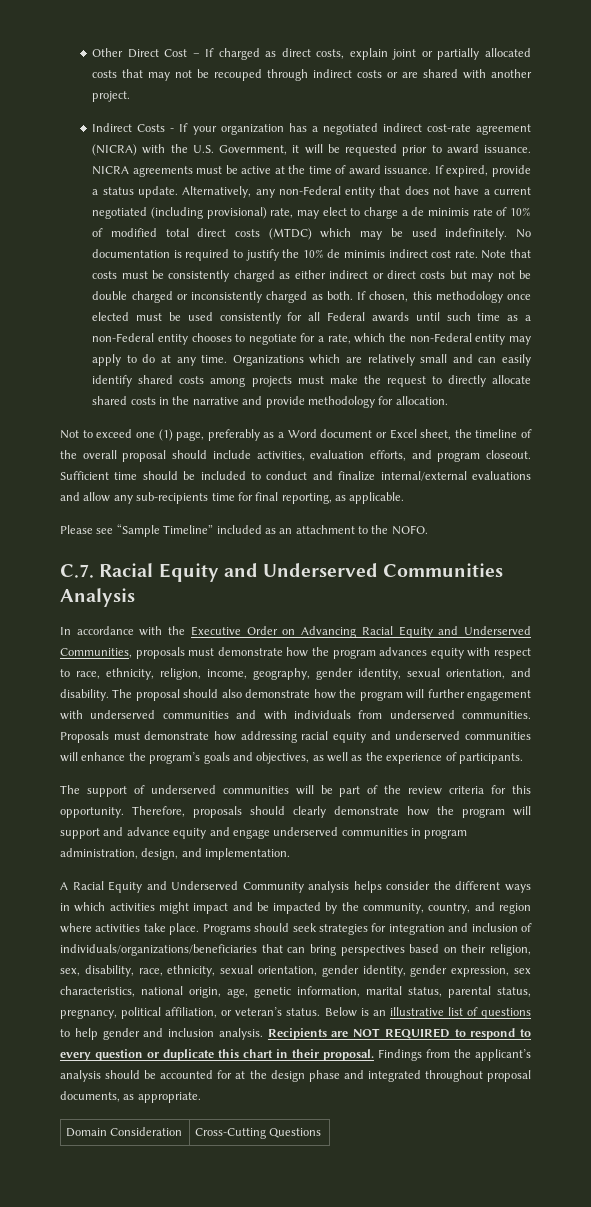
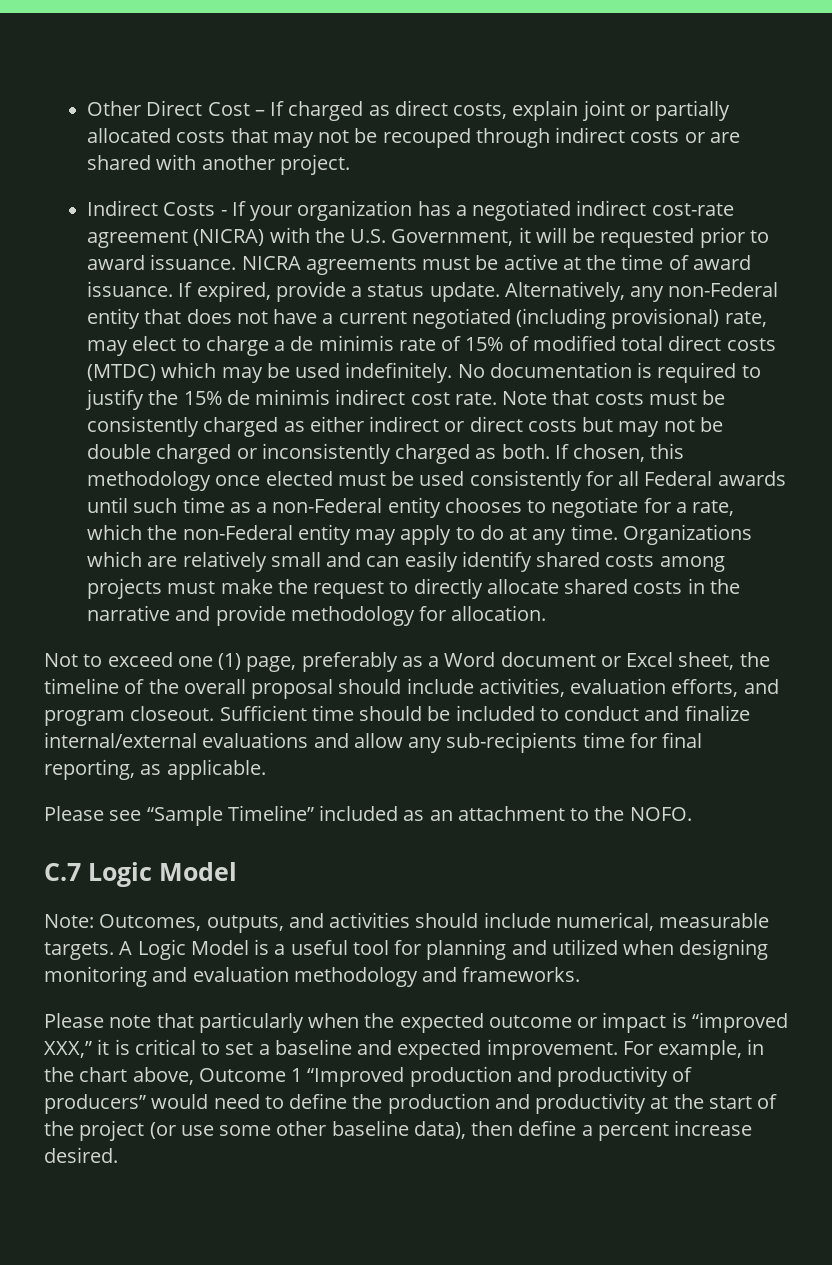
- Alternatively, any non-Federal entity that does not have a current negotiated (including provisional) rate, may elect to charge a de minimis rate of 10% of modified total direct costs (MTDC) which may be used indefinitely.
+ Alternatively, any non-Federal entity that does not have a current negotiated (including provisional) rate, may elect to charge a de minimis rate of 15% of modified total direct costs (MTDC) which may be used indefinitely.
- No documentation is required to justify the 10% de minimis indirect cost rate.
+ No documentation is required to justify the 15% de minimis indirect cost rate.
- C.7. Racial Equity and Underserved Communities Analysis
- In accordance with the Executive Order on Advancing Racial Equity and Underserved Communities, proposals must demonstrate how the program advances equity with respect to race, ethnicity, religion, income, geography, gender identity, sexual orientation, and disability. The proposal should also demonstrate how the program will further engagement with underserved communities and with individuals from underserved communities. Proposals must demonstrate how addressing racial equity and underserved communities will enhance the program’s goals and objectives, as well as the experience of participants.
- The support of underserved communities will be part of the review criteria for this opportunity. Therefore, proposals should clearly demonstrate how the program will support and advance equity and engage underserved communities in program administration, design, and implementation.
- A Racial Equity and Underserved Community analysis helps consider the different ways in which activities might impact and be impacted by the community, country, and region where activities take place. Programs should seek strategies for integration and inclusion of individuals/organizations/beneficiaries that can bring perspectives based on their religion, sex, disability, race, ethnicity, sexual orientation, gender identity, gender expression, sex characteristics, national origin, age, genetic information, marital status, parental status, pregnancy, political affiliation, or veteran’s status. Below is an illustrative list of questions to help gender and inclusion analysis. Recipients are NOT REQUIRED to respond to every question or duplicate this chart in their proposal. Findings from the applicant’s analysis should be accounted for at the design phase and integrated throughout proposal documents, as appropriate.
- Domain Consideration | Cross-Cutting Questions
+ C.7 Logic Model
+ Note: Outcomes, outputs, and activities should include numerical, measurable targets. A Logic Model is a useful tool for planning and utilized when designing monitoring and evaluation methodology and frameworks.
+ Please note that particularly when the expected outcome or impact is “improved XXX,” it is critical to set a baseline and expected improvement. For example, in the chart above, Outcome 1 “Improved production and productivity of producers” would need to define the production and productivity at the start of the project (or use some other baseline data), then define a percent increase desired.

